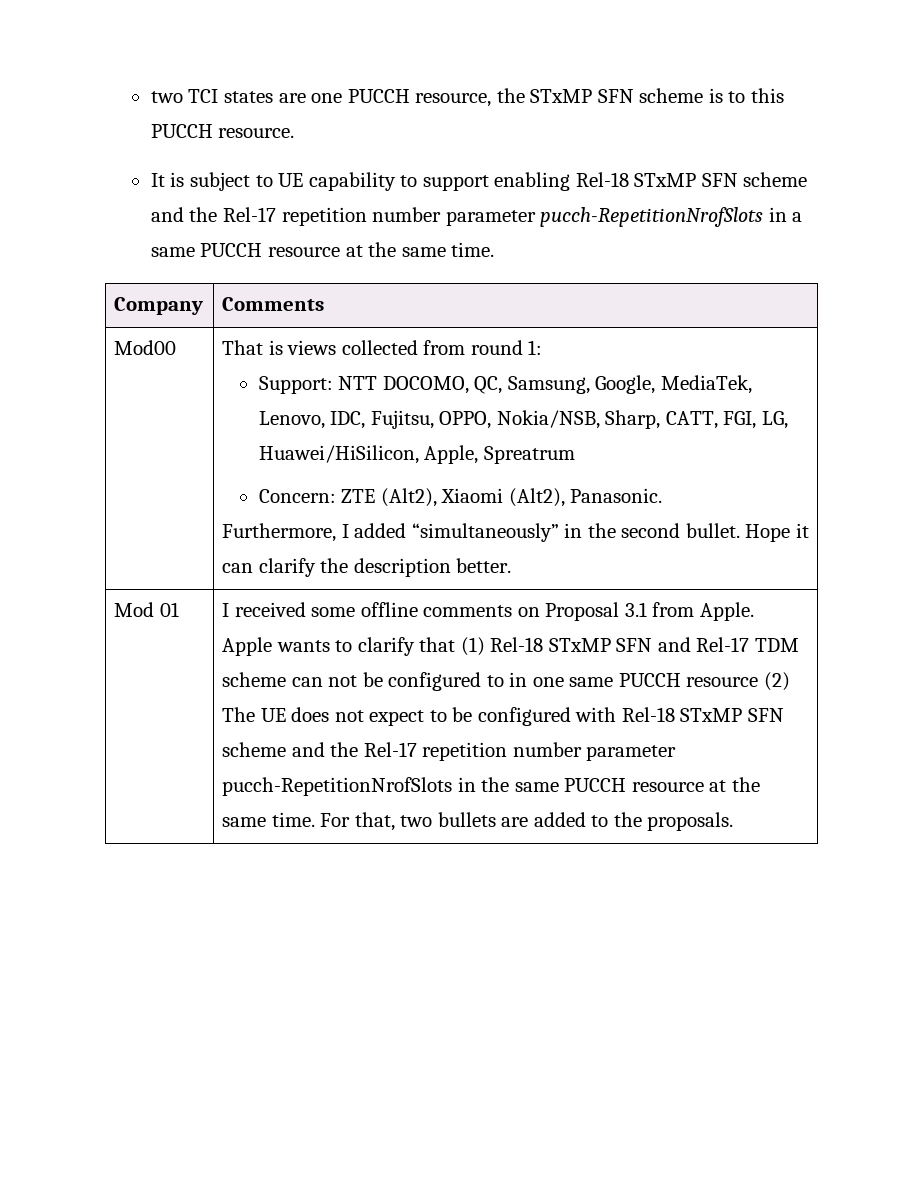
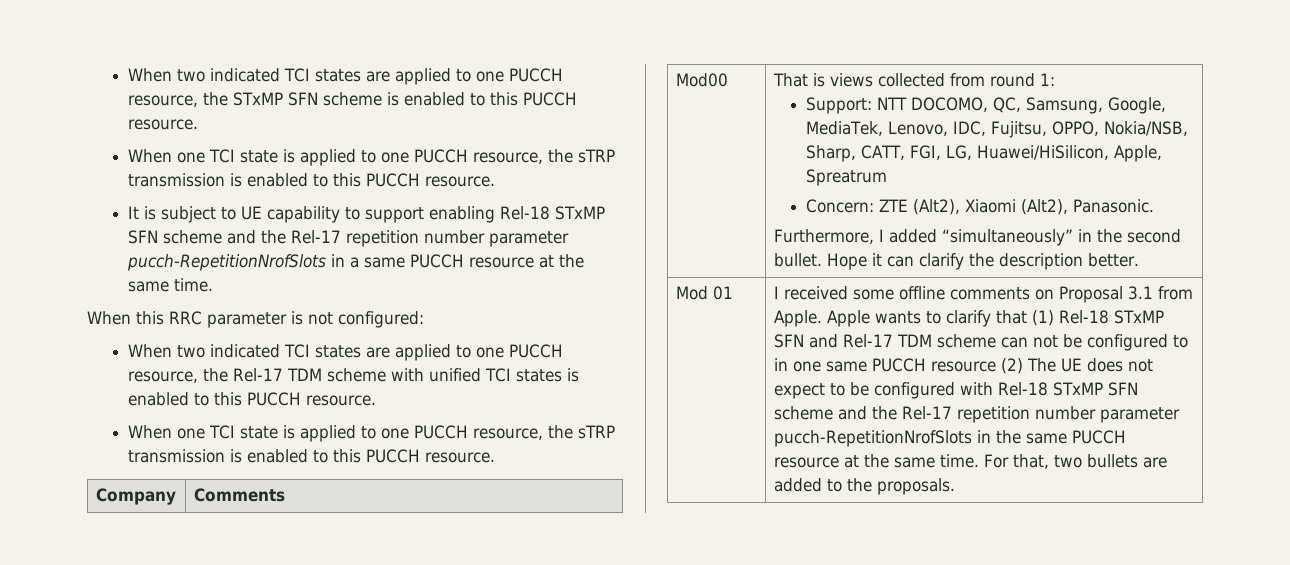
- two TCI states are one PUCCH resource, the STxMP SFN scheme is to this PUCCH resource.
+ When two indicated TCI states are applied to one PUCCH resource, the STxMP SFN scheme is enabled to this PUCCH resource.
+ When one TCI state is applied to one PUCCH resource, the sTRP transmission is enabled to this PUCCH resource.
+ When this RRC parameter is not configured:
+ When two indicated TCI states are applied to one PUCCH resource, the Rel-17 TDM scheme with unified TCI states is enabled to this PUCCH resource.
+ When one TCI state is applied to one PUCCH resource, the sTRP transmission is enabled to this PUCCH resource.

